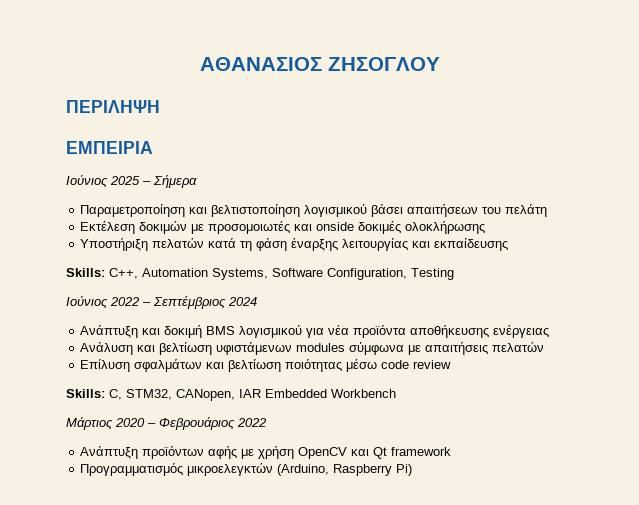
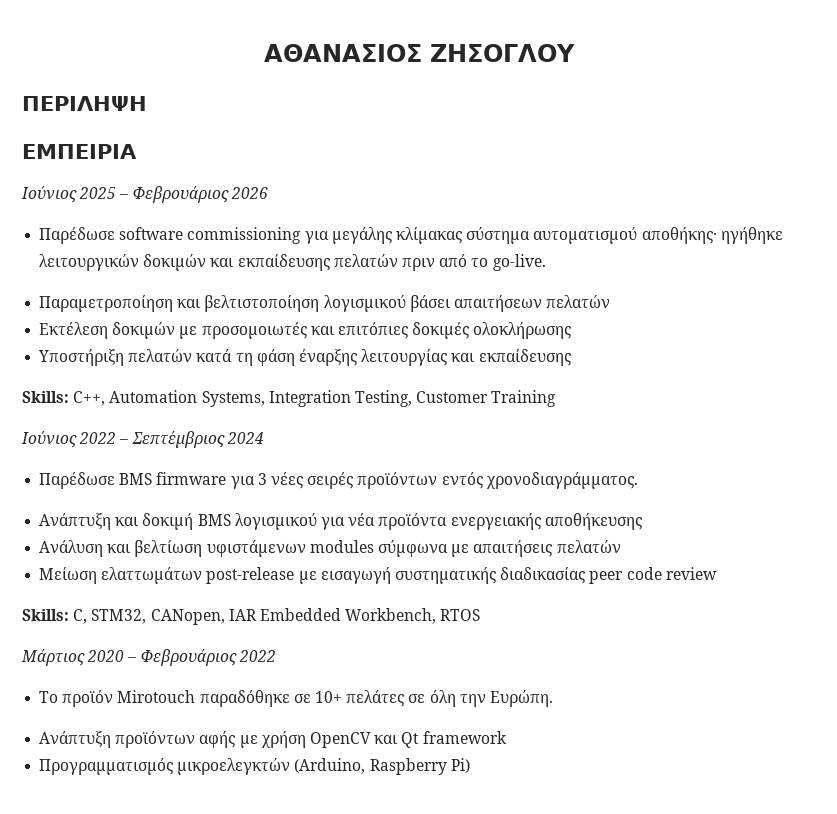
- Ιούνιος 2025 – Σήμερα
+ Ιούνιος 2025 – Φεβρουάριος 2026
+ Παρέδωσε software commissioning για μεγάλης κλίμακας σύστημα αυτοματισμού αποθήκης· ηγήθηκε λειτουργικών δοκιμών και εκπαίδευσης πελατών πριν από το go-live.
- Παραμετροποίηση και βελτιστοποίηση λογισμικού βάσει απαιτήσεων του πελάτη
+ Παραμετροποίηση και βελτιστοποίηση λογισμικού βάσει απαιτήσεων πελατών
- Εκτέλεση δοκιμών με προσομοιωτές και onside δοκιμές ολοκλήρωσης
+ Εκτέλεση δοκιμών με προσομοιωτές και επιτόπιες δοκιμές ολοκλήρωσης
- Skills: C++, Automation Systems, Software Configuration, Testing
+ Skills: C++, Automation Systems, Integration Testing, Customer Training
+ Παρέδωσε BMS firmware για 3 νέες σειρές προϊόντων εντός χρονοδιαγράμματος.
- Ανάπτυξη και δοκιμή BMS λογισμικού για νέα προϊόντα αποθήκευσης ενέργειας
+ Ανάπτυξη και δοκιμή BMS λογισμικού για νέα προϊόντα ενεργειακής αποθήκευσης
- Επίλυση σφαλμάτων και βελτίωση ποιότητας μέσω code review
+ Μείωση ελαττωμάτων post-release με εισαγωγή συστηματικής διαδικασίας peer code review
- Skills: C, STM32, CANopen, IAR Embedded Workbench
+ Skills: C, STM32, CANopen, IAR Embedded Workbench, RTOS
+ Το προϊόν Mirotouch παραδόθηκε σε 10+ πελάτες σε όλη την Ευρώπη.

